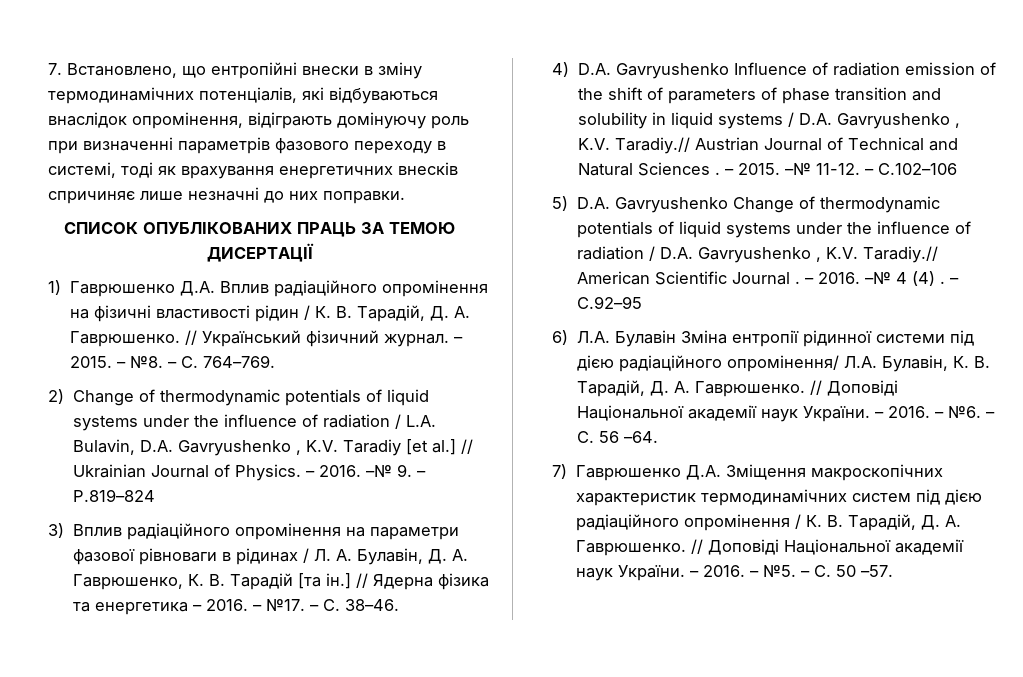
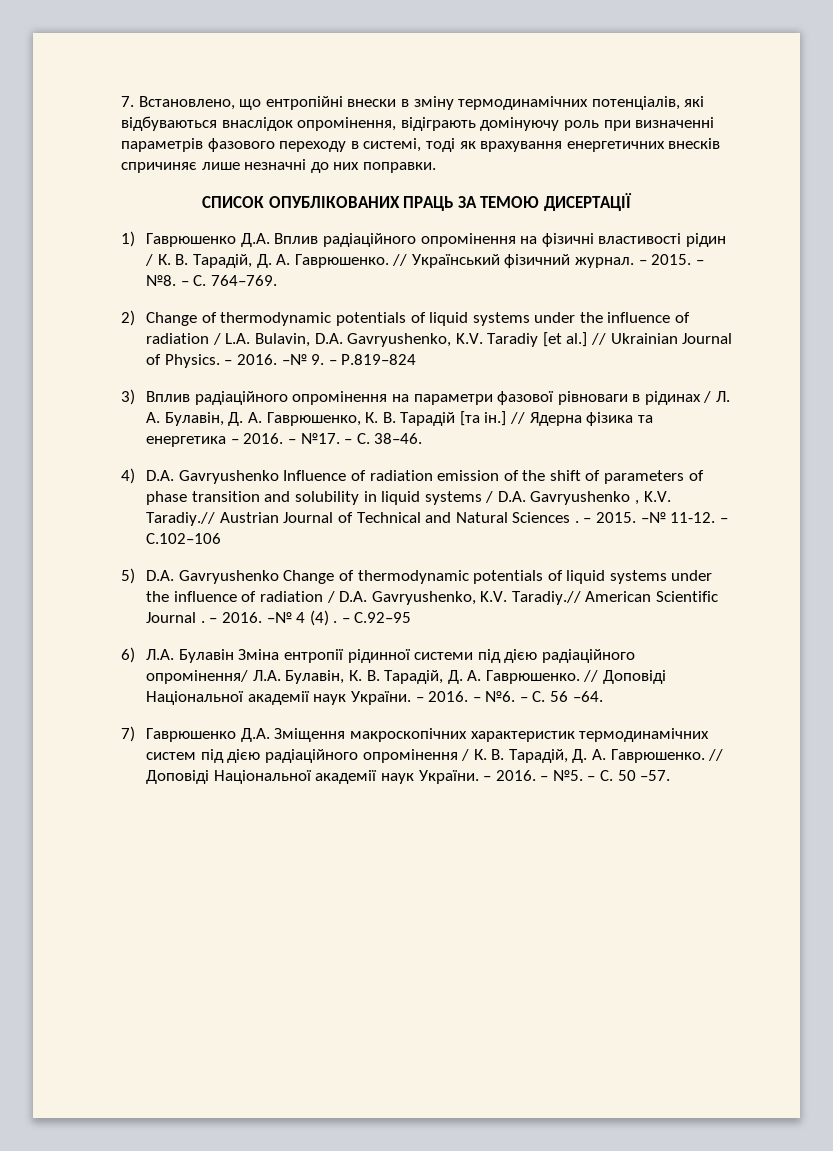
- 2) Change of thermodynamic potentials of liquid systems under the influence of radiation / L.A. Bulavin, D.A. Gavryushenko , K.V. Taradiy [et al.] // Ukrainian Journal of Physics.
+ 2) Change of thermodynamic potentials of liquid systems under the influence of radiation / L.A. Bulavin, D.A. Gavryushenko, K.V. Taradiy [et al.] // Ukrainian Journal of Physics.
- 5) D.A. Gavryushenko Change of thermodynamic potentials of liquid systems under the influence of radiation / D.A. Gavryushenko , K.V. Taradiy.// American Scientific Journal .
+ 5) D.A. Gavryushenko Change of thermodynamic potentials of liquid systems under the influence of radiation / D.A. Gavryushenko, K.V. Taradiy.// American Scientific Journal .

